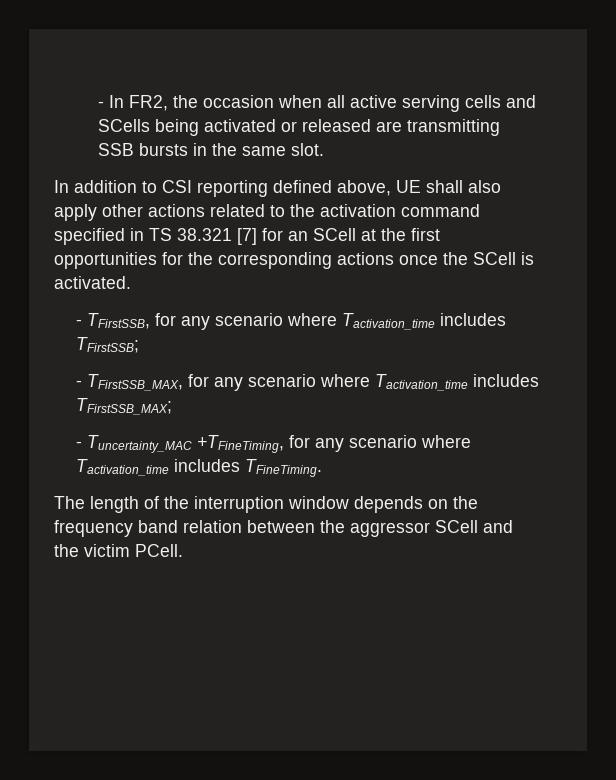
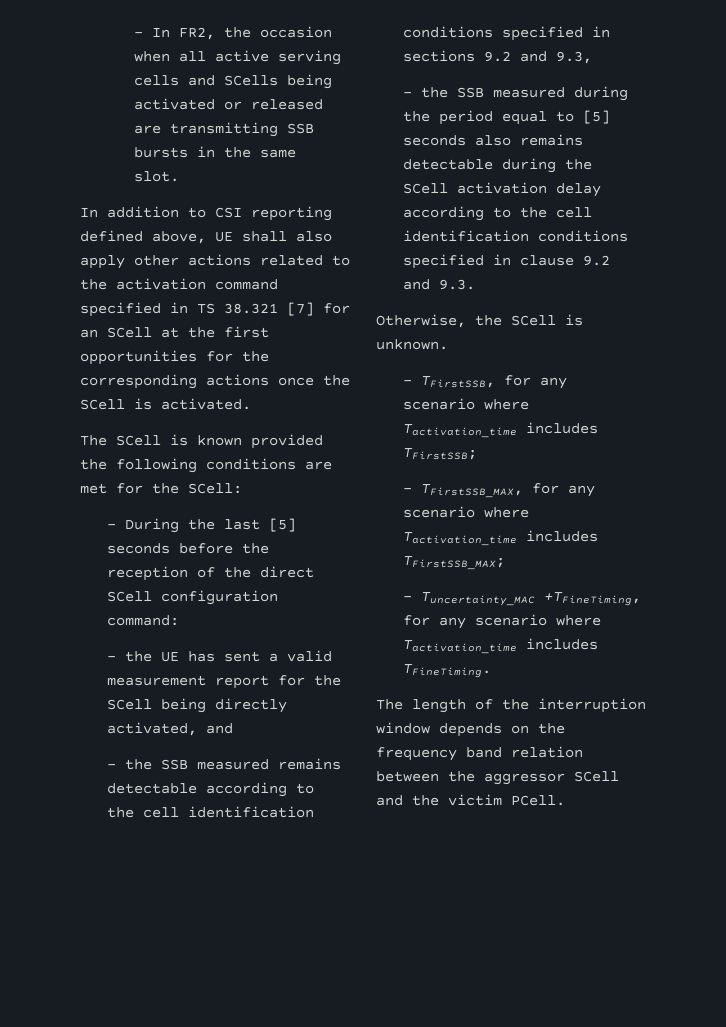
+ The SCell is known provided the following conditions are met for the SCell:
+ - During the last [5] seconds before the reception of the direct SCell configuration command:
+ - the UE has sent a valid measurement report for the SCell being directly activated, and
+ - the SSB measured remains detectable according to the cell identification conditions specified in sections 9.2 and 9.3,
+ - the SSB measured during the period equal to [5] seconds also remains detectable during the SCell activation delay according to the cell identification conditions specified in clause 9.2 and 9.3.
+ Otherwise, the SCell is unknown.

